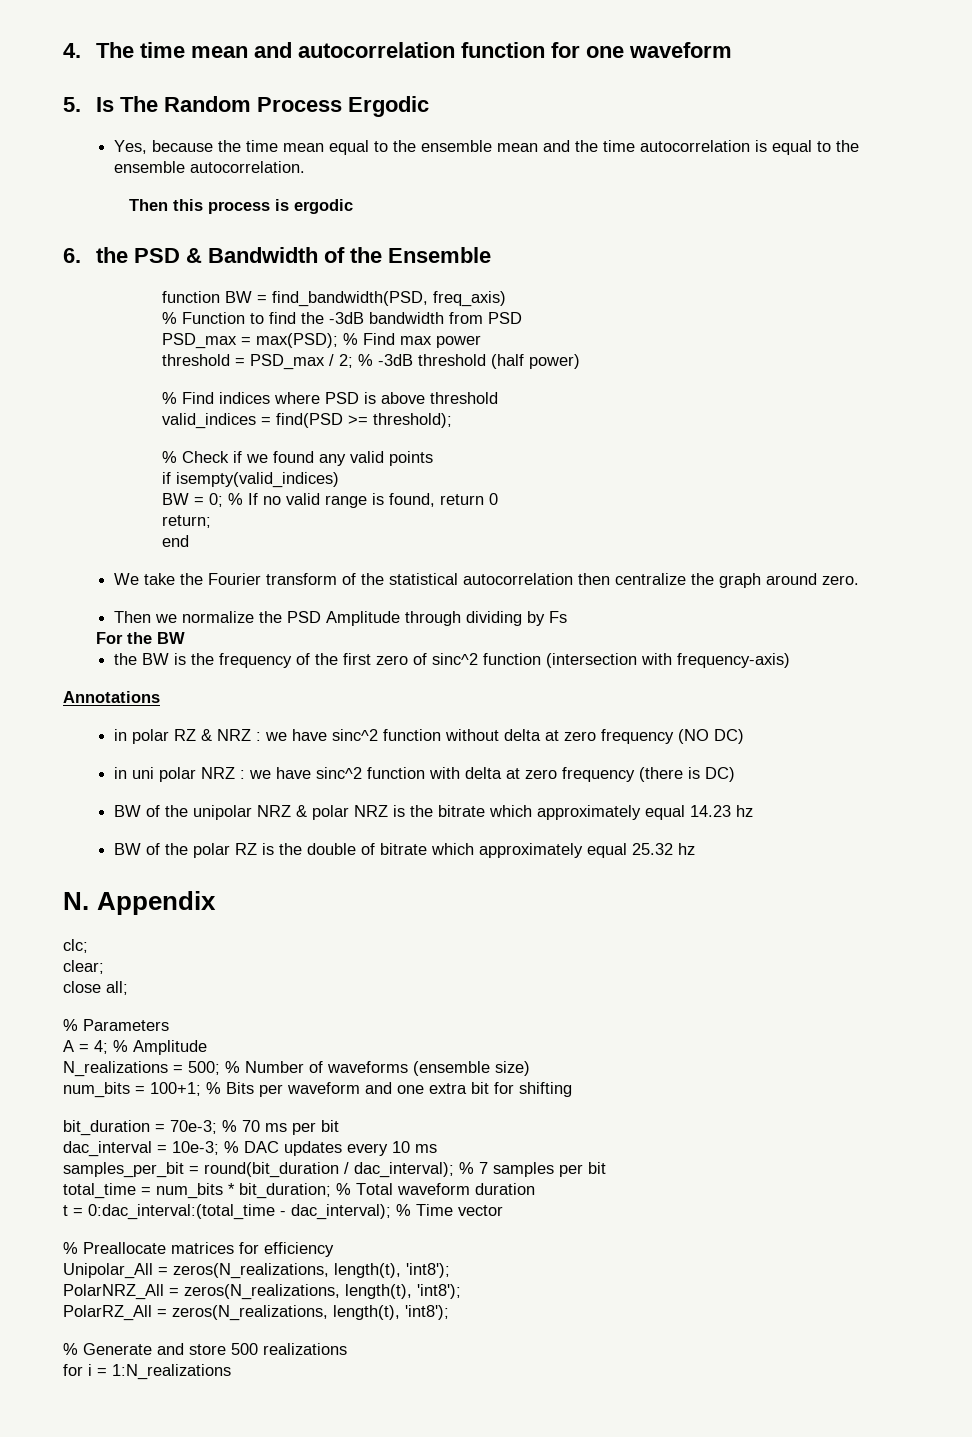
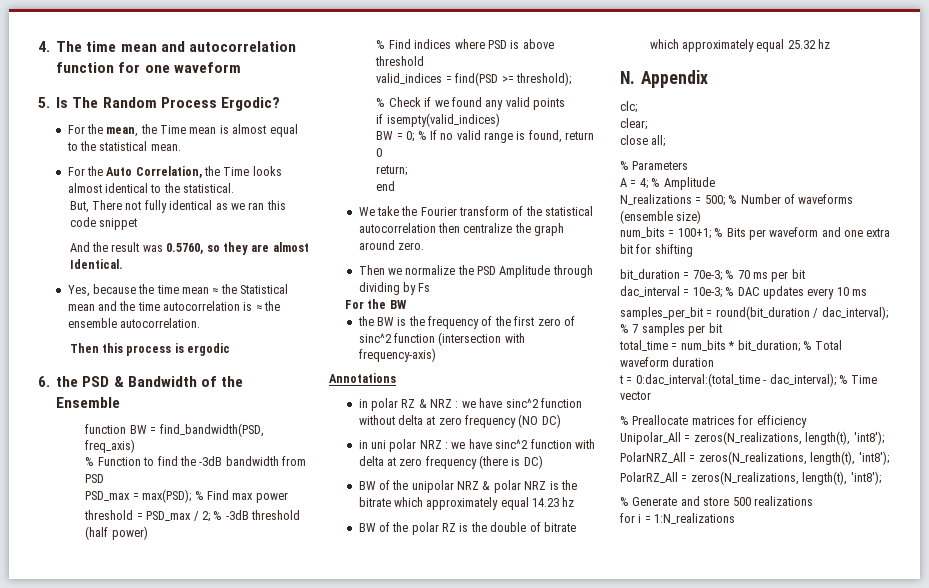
- 5. Is The Random Process Ergodic
+ 5. Is The Random Process Ergodic?
+ For the mean, the Time mean is almost equal to the statistical mean.
+ For the Auto Correlation, the Time looks almost identical to the statistical.
+ But, There not fully identical as we ran this code snippet
+ And the result was 0.5760, so they are almost Identical.
- Yes, because the time mean equal to the ensemble mean and the time autocorrelation is equal to the ensemble autocorrelation.
+ Yes, because the time mean ≈ the Statistical mean and the time autocorrelation is ≈ the ensemble autocorrelation.

